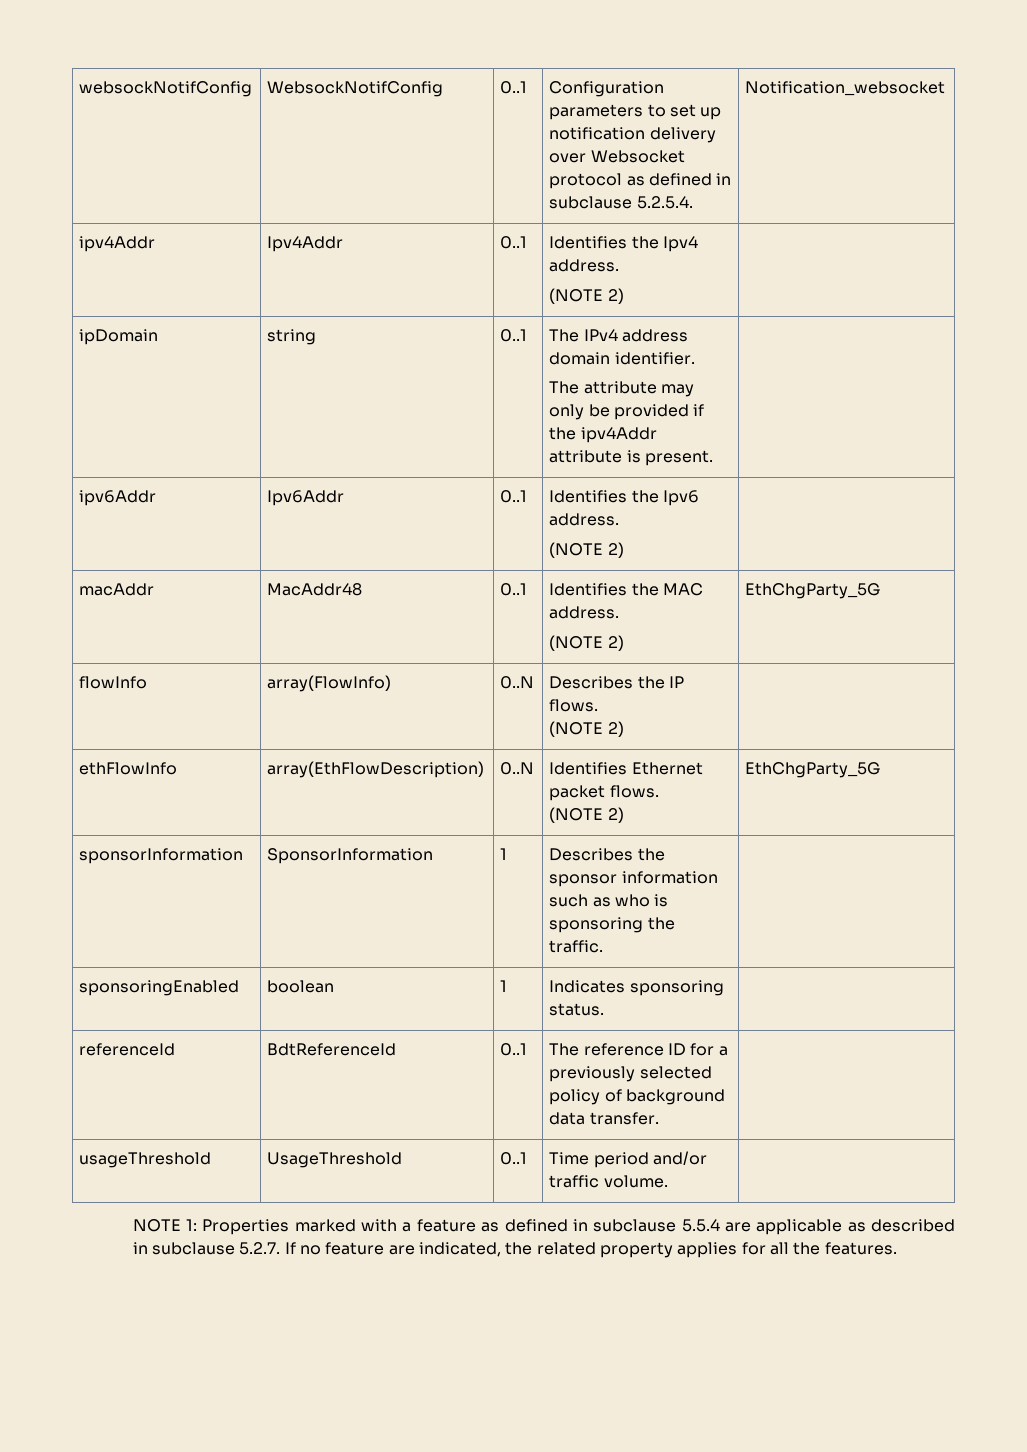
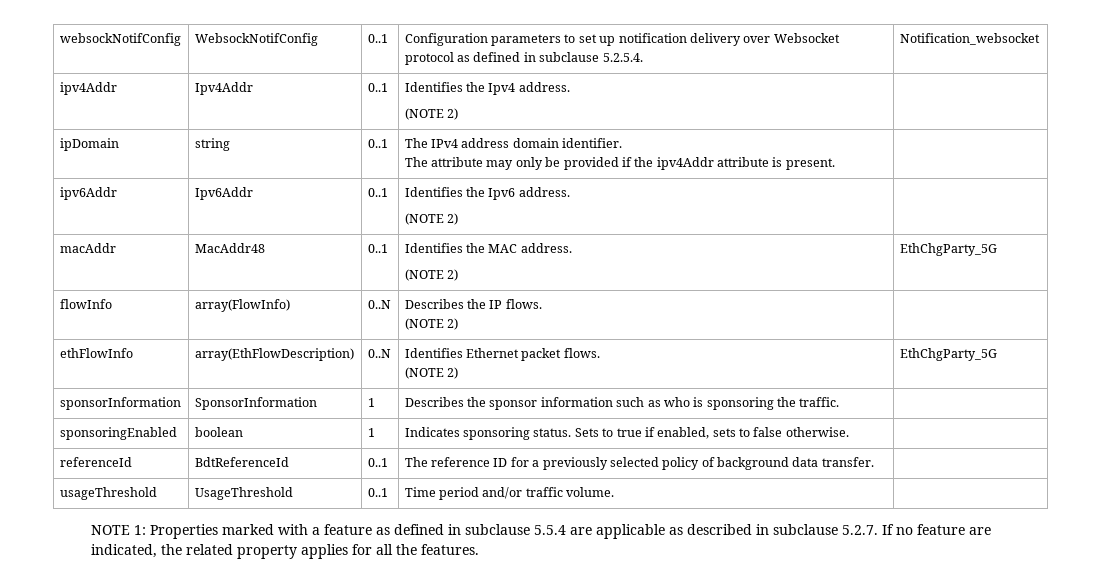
- sponsoringEnabled | boolean | 1 | Indicates sponsoring status. |
+ sponsoringEnabled | boolean | 1 | Indicates sponsoring status. Sets to true if enabled, sets to false otherwise. |

